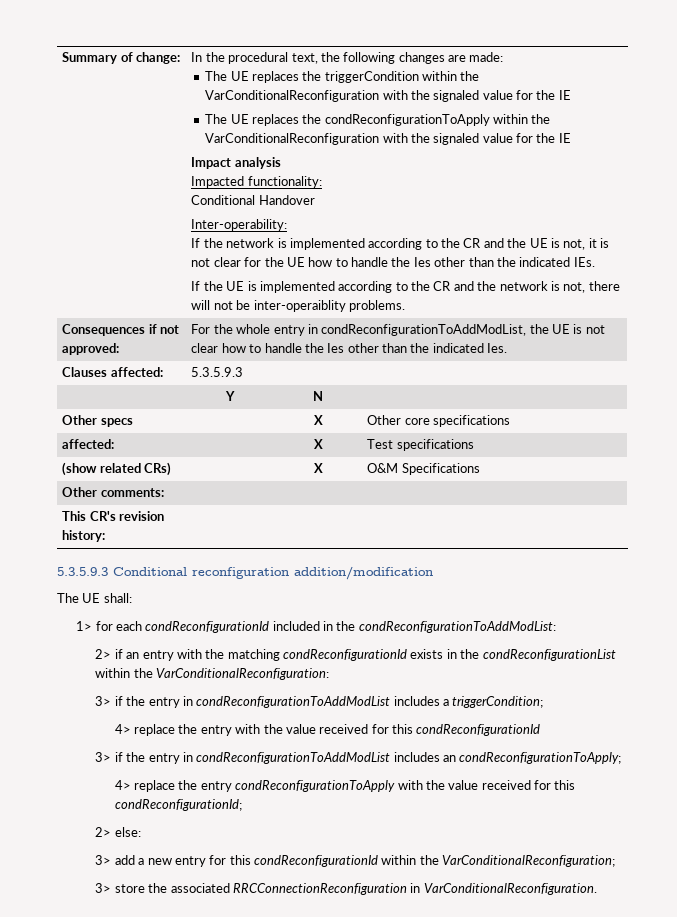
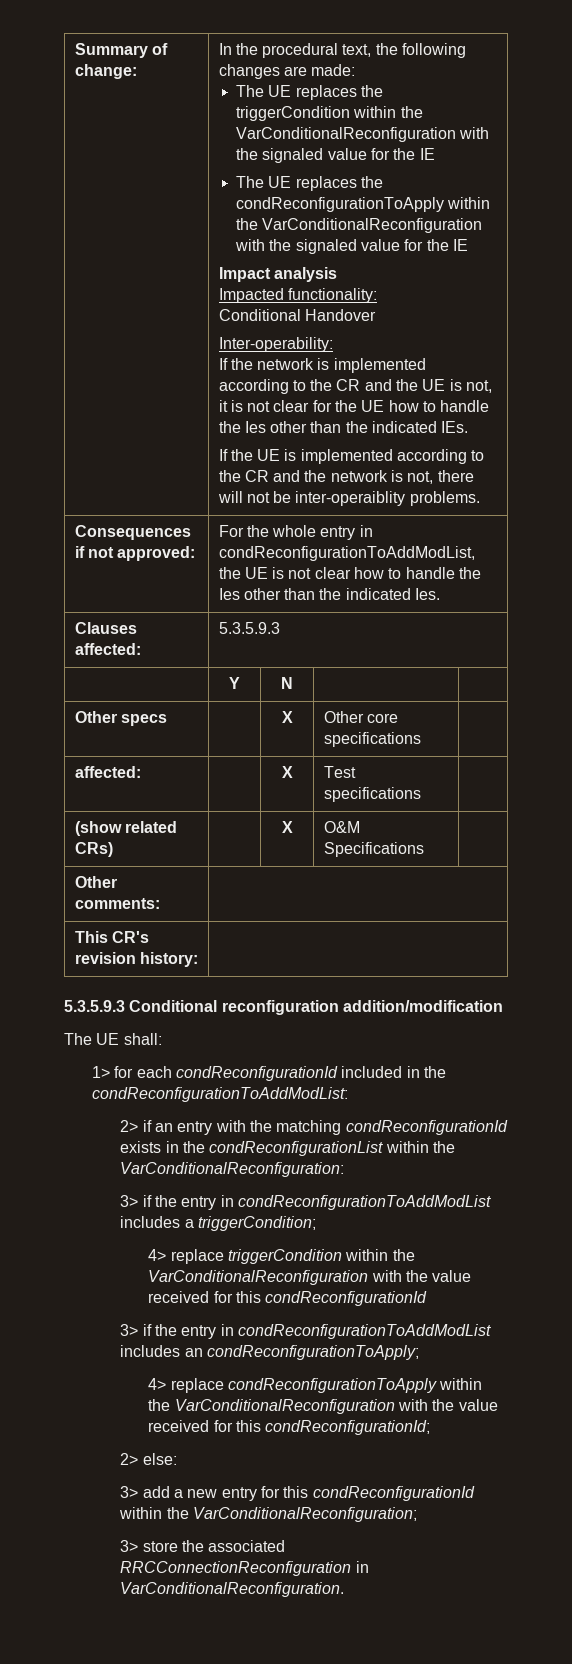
- 4> replace the entry with the value received for this condReconfigurationId
+ 4> replace triggerCondition within the VarConditionalReconfiguration with the value received for this condReconfigurationId
- 4> replace the entry condReconfigurationToApply with the value received for this condReconfigurationId;
+ 4> replace condReconfigurationToApply within the VarConditionalReconfiguration with the value received for this condReconfigurationId;

